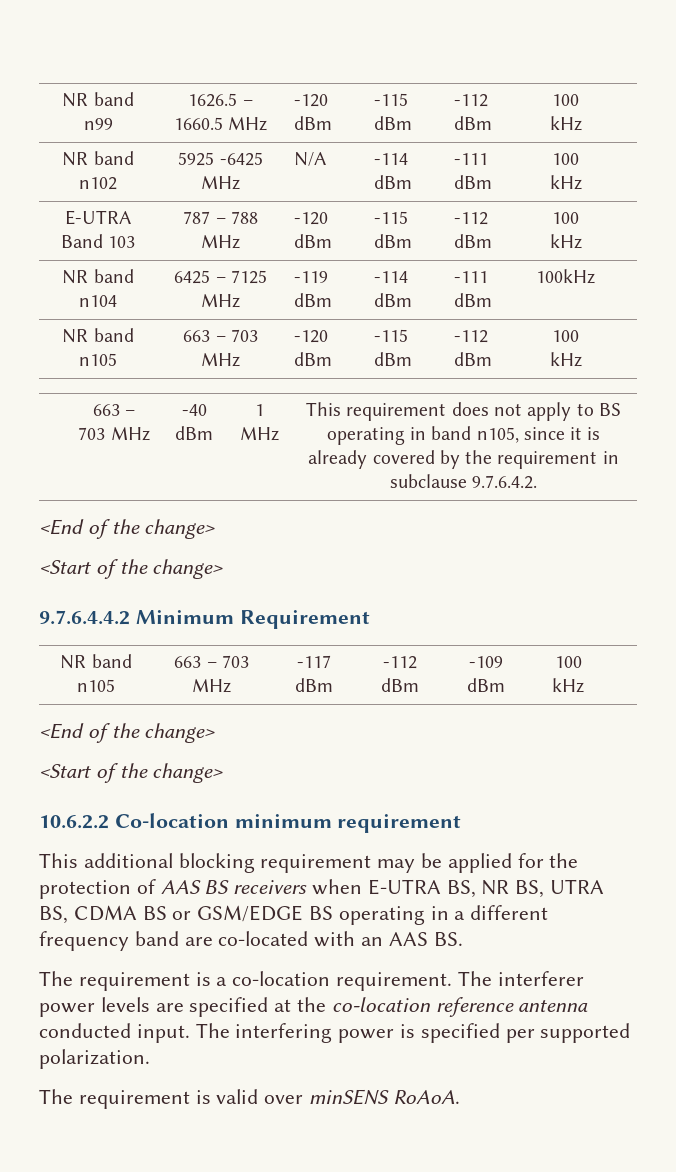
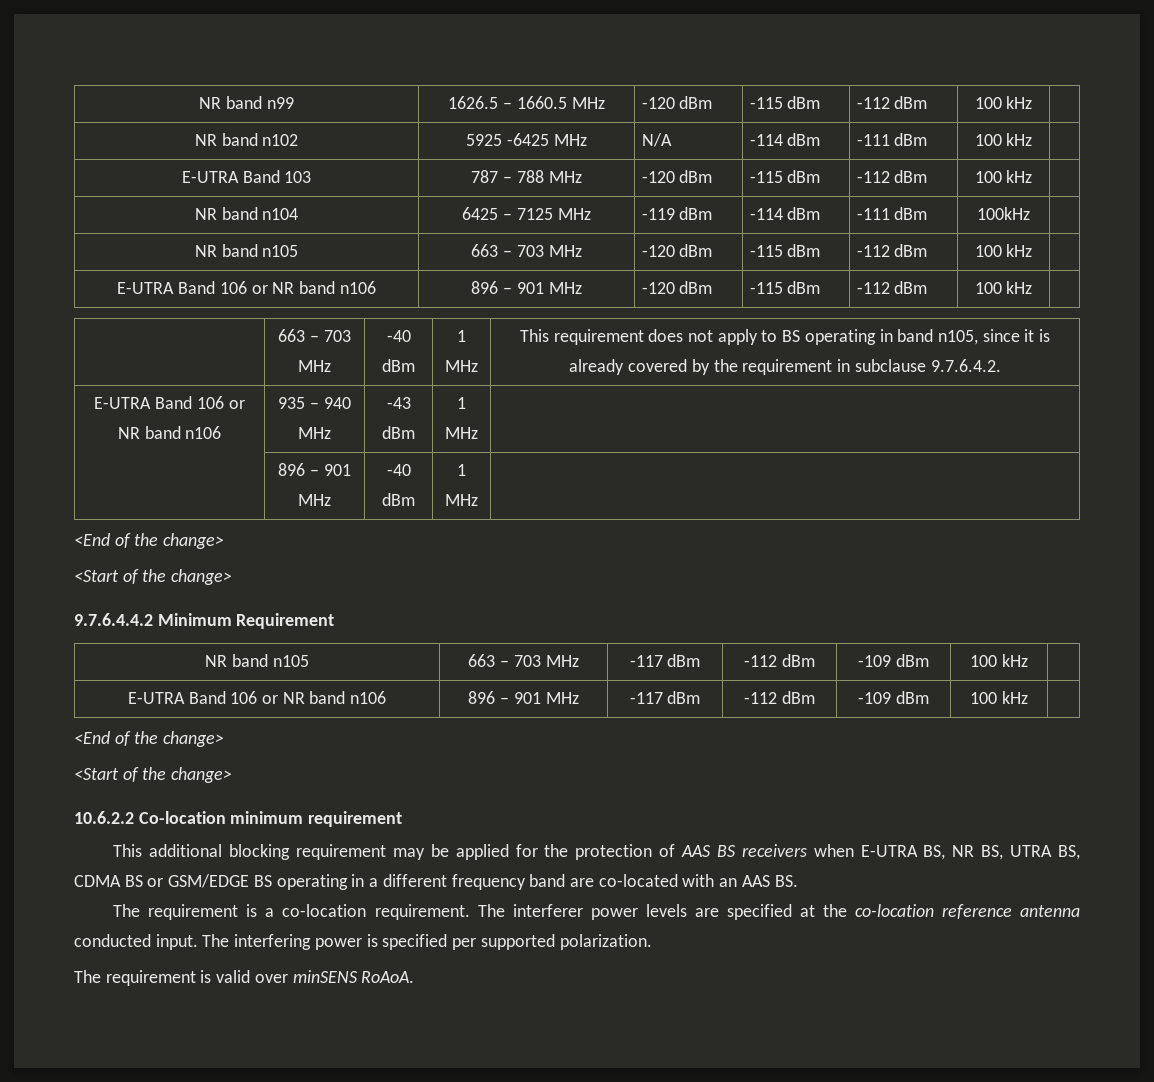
+ E-UTRA Band 106 or NR band n106 | 896 – 901 MHz | -120 dBm | -115 dBm | -112 dBm | 100 kHz |
+ E-UTRA Band 106 or NR band n106 | 935 – 940 MHz | -43 dBm | 1 MHz |
+ | 896 – 901 MHz | -40 dBm | 1 MHz |
+ E-UTRA Band 106 or NR band n106 | 896 – 901 MHz | -117 dBm | -112 dBm | -109 dBm | 100 kHz |

